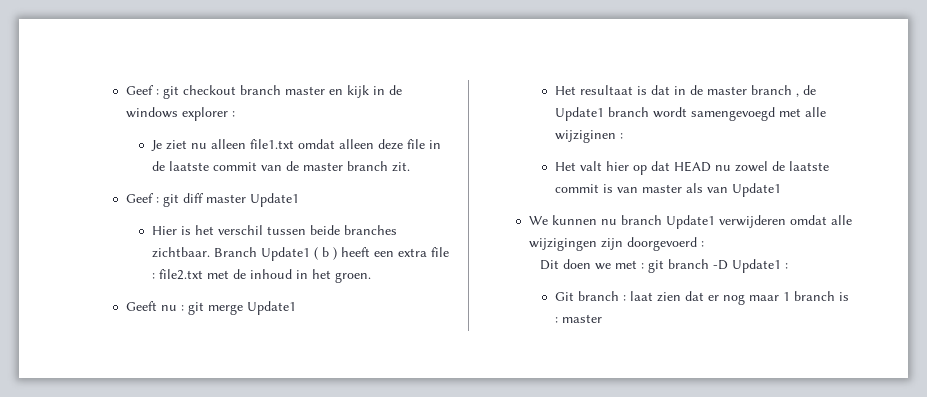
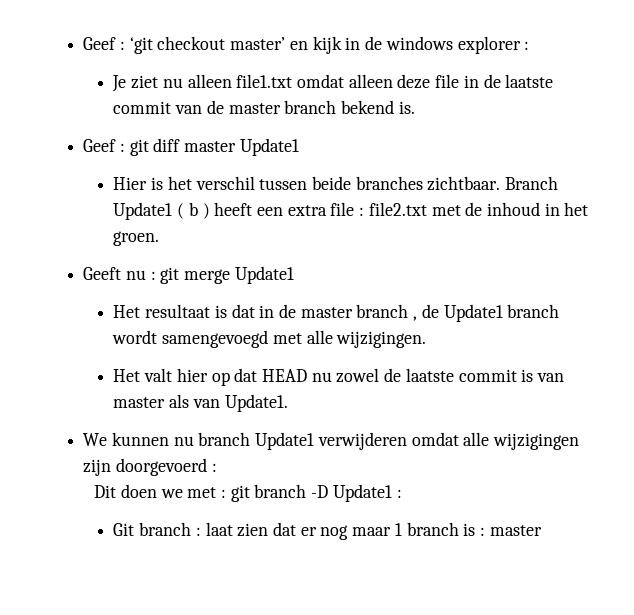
- Geef : git checkout branch master en kijk in de windows explorer :
+ Geef : ‘git checkout master’ en kijk in de windows explorer :
- Je ziet nu alleen file1.txt omdat alleen deze file in de laatste commit van de master branch zit.
+ Je ziet nu alleen file1.txt omdat alleen deze file in de laatste commit van de master branch bekend is.
- Het resultaat is dat in de master branch , de Update1 branch wordt samengevoegd met alle wijziginen :
+ Het resultaat is dat in de master branch , de Update1 branch wordt samengevoegd met alle wijzigingen.
- Het valt hier op dat HEAD nu zowel de laatste commit is van master als van Update1
+ Het valt hier op dat HEAD nu zowel de laatste commit is van master als van Update1.

